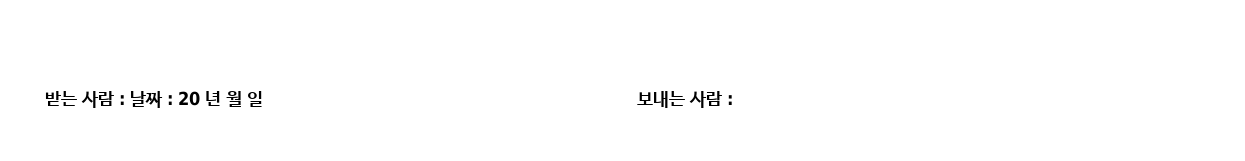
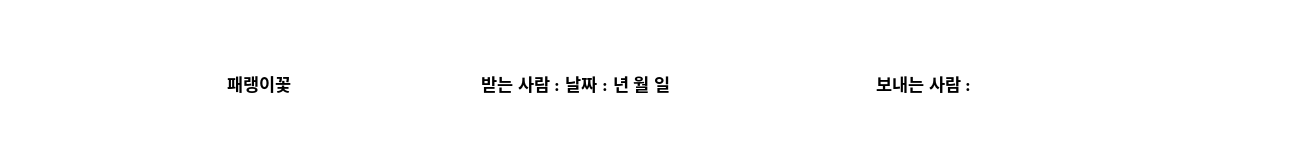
+ 패랭이꽃
- 받는 사람 : 날짜 : 20 년 월 일
+ 받는 사람 : 날짜 : 년 월 일

